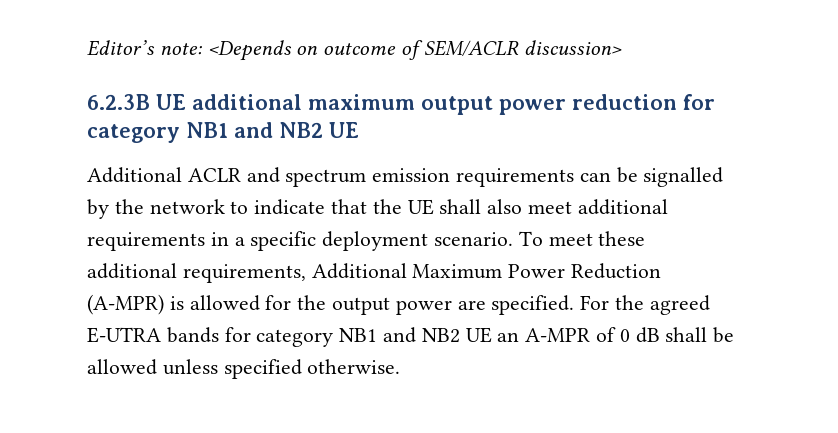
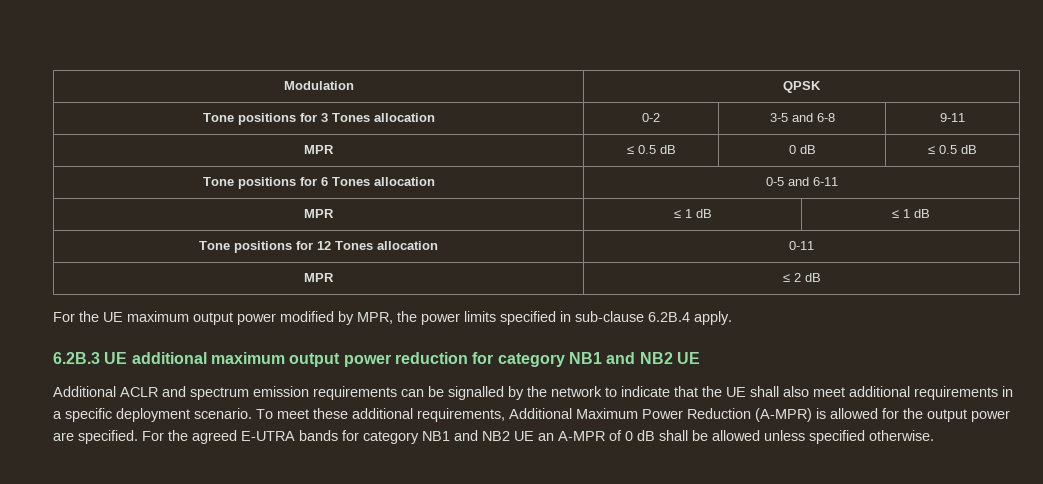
- Editor’s note: <Depends on outcome of SEM/ACLR discussion>
- 6.2.3B UE additional maximum output power reduction for category NB1 and NB2 UE
+ Modulation | QPSK
+ Tone positions for 3 Tones allocation | 0-2 | 3-5 and 6-8 | 9-11
+ MPR | ≤ 0.5 dB | 0 dB | ≤ 0.5 dB
+ Tone positions for 6 Tones allocation | 0-5 and 6-11
+ MPR | ≤ 1 dB | ≤ 1 dB
+ Tone positions for 12 Tones allocation | 0-11
+ MPR | ≤ 2 dB
+ For the UE maximum output power modified by MPR, the power limits specified in sub-clause 6.2B.4 apply.
+ 6.2B.3 UE additional maximum output power reduction for category NB1 and NB2 UE

